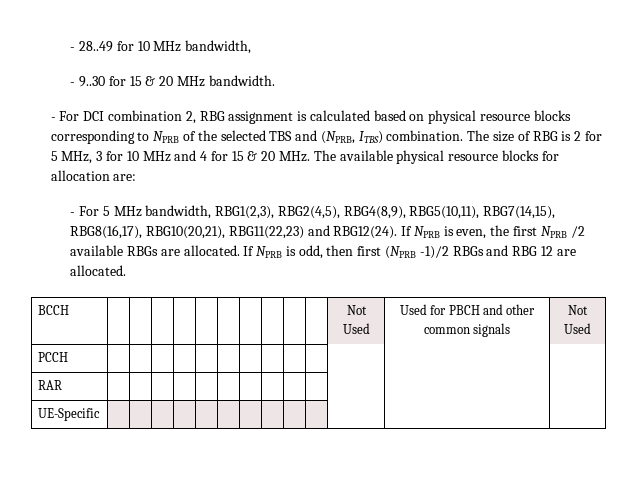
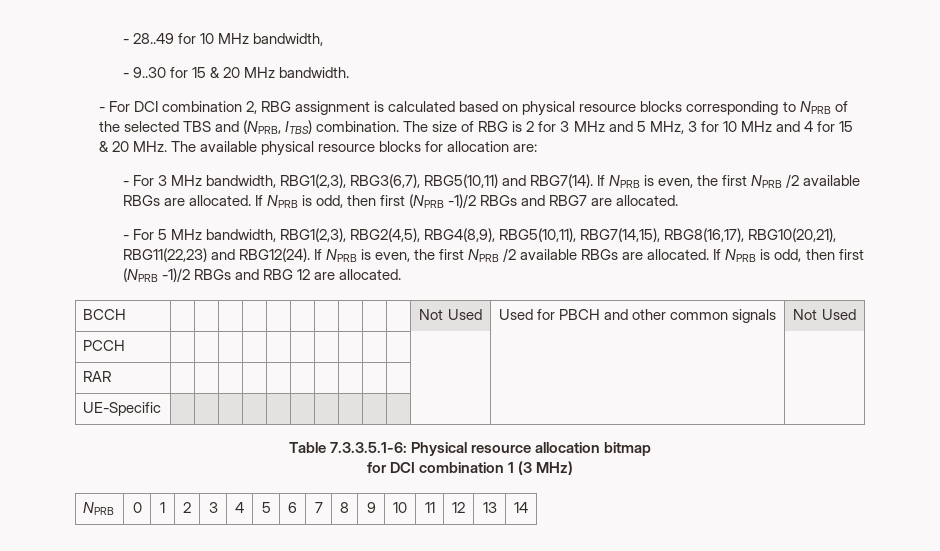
- The size of RBG is 2 for 5 MHz, 3 for 10 MHz and 4 for 15 & 20 MHz. The available physical resource blocks for allocation are:
+ The size of RBG is 2 for 3 MHz and 5 MHz, 3 for 10 MHz and 4 for 15 & 20 MHz. The available physical resource blocks for allocation are:
+ - For 3 MHz bandwidth, RBG1(2,3), RBG3(6,7), RBG5(10,11) and RBG7(14). If NPRB is even, the first NPRB /2 available RBGs are allocated. If NPRB is odd, then first (NPRB -1)/2 RBGs and RBG7 are allocated.
+ Table 7.3.3.5.1-6: Physical resource allocation bitmap
+ for DCI combination 1 (3 MHz)
+ NPRB | 0 | 1 | 2 | 3 | 4 | 5 | 6 | 7 | 8 | 9 | 10 | 11 | 12 | 13 | 14

